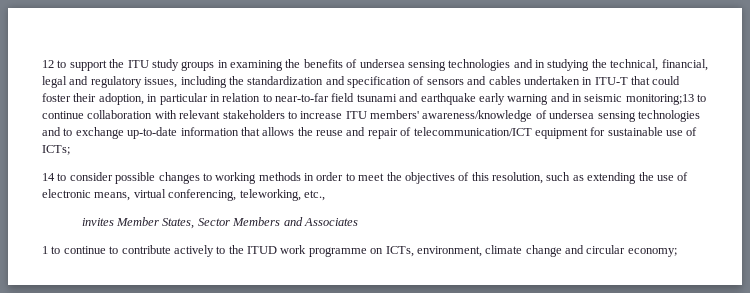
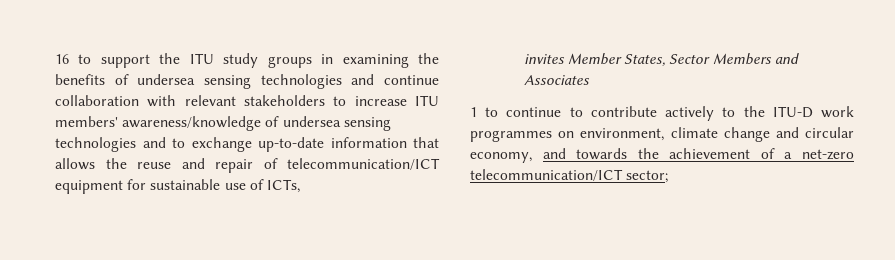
- 12 to support the ITU study groups in examining the benefits of undersea sensing technologies and in studying the technical, financial, legal and regulatory issues, including the standardization and specification of sensors and cables undertaken in ITU-T that could foster their adoption, in particular in relation to near-to-far field tsunami and earthquake early warning and in seismic monitoring;13 to continue collaboration with relevant stakeholders to increase ITU members' awareness/knowledge of undersea sensing technologies and to exchange up-to-date information that allows the reuse and repair of telecommunication/ICT equipment for sustainable use of ICTs;
- 14 to consider possible changes to working methods in order to meet the objectives of this resolution, such as extending the use of electronic means, virtual conferencing, teleworking, etc.,
+ 16 to support the ITU study groups in examining the benefits of undersea sensing technologies and continue collaboration with relevant stakeholders to increase ITU members' awareness/knowledge of undersea sensing technologies and to exchange up-to-date information that allows the reuse and repair of telecommunication/ICT equipment for sustainable use of ICTs,
- 1 to continue to contribute actively to the ITUD work programme on ICTs, environment, climate change and circular economy;
+ 1 to continue to contribute actively to the ITU-D work programmes on environment, climate change and circular economy, and towards the achievement of a net-zero telecommunication/ICT sector;

